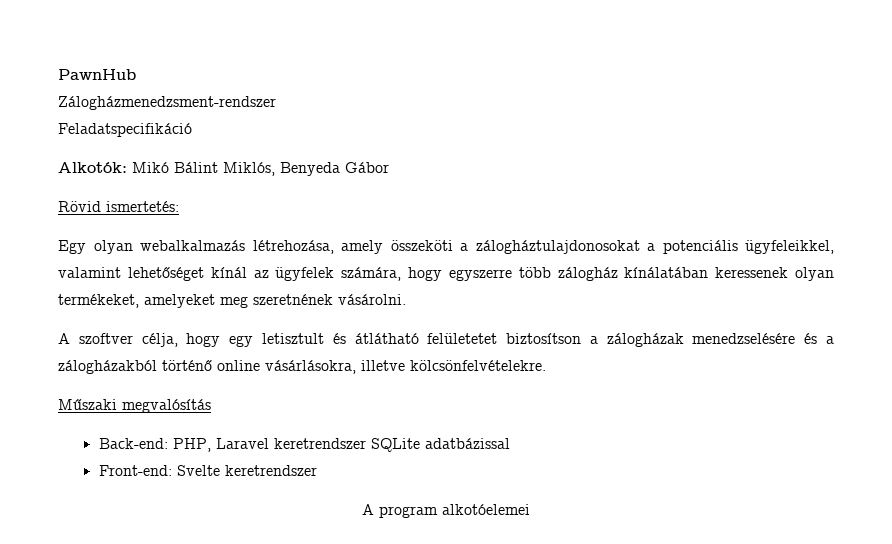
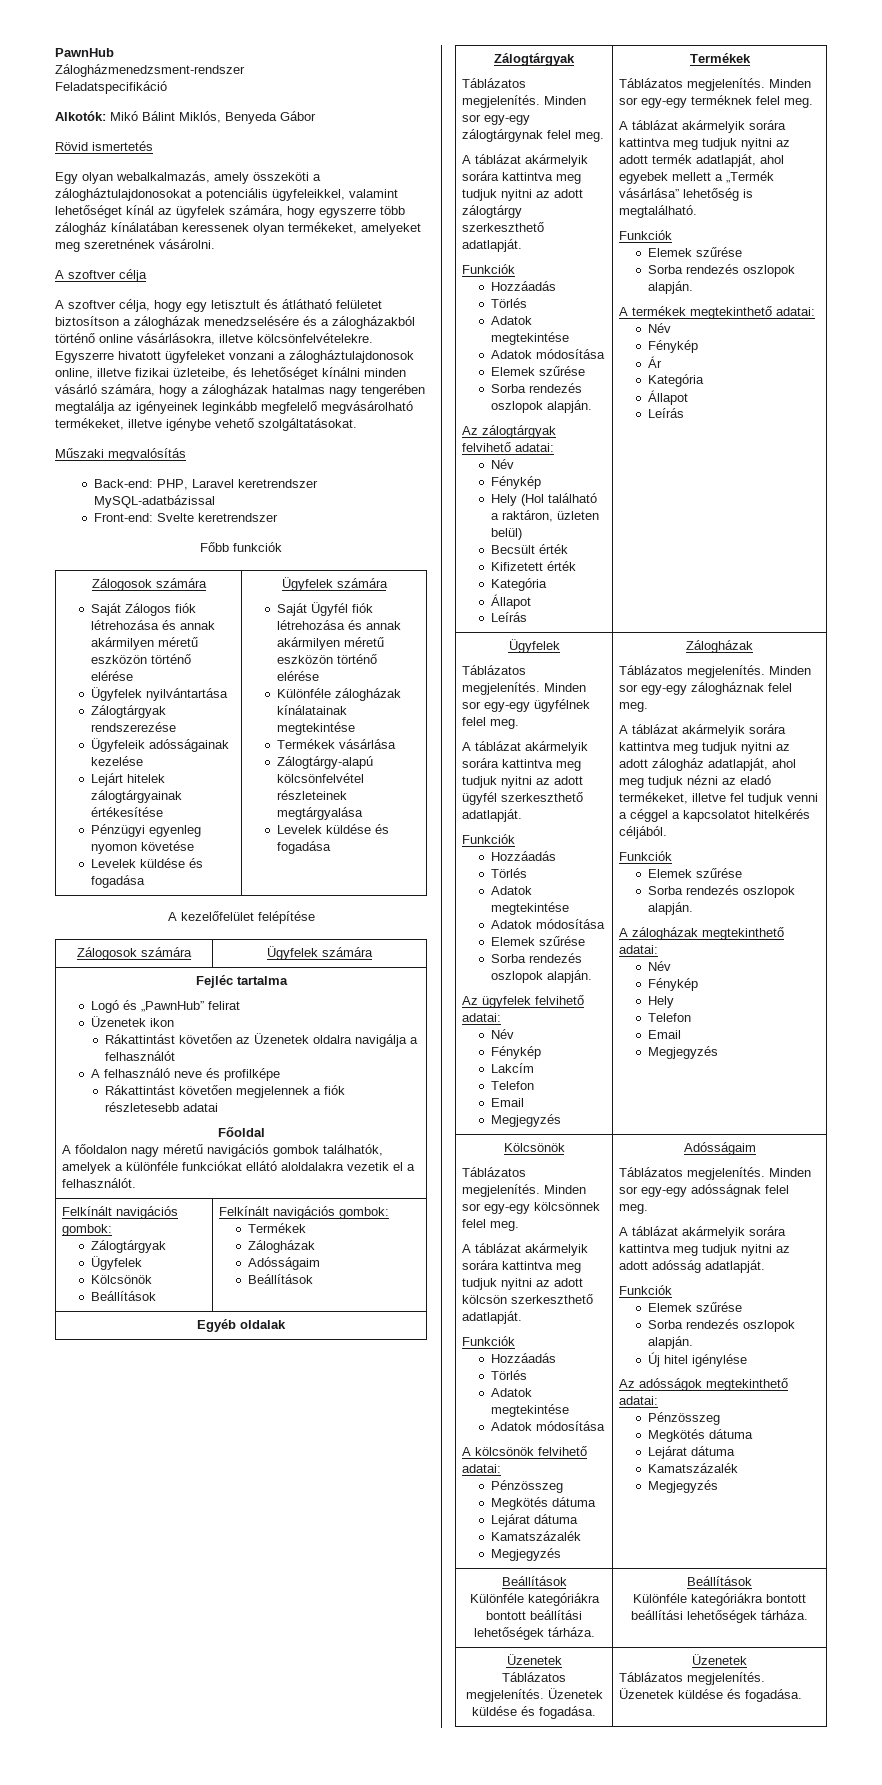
- Rövid ismertetés:
+ Rövid ismertetés
- Egy olyan webalkalmazás létrehozása, amely összeköti a zálogháztulajdonosokat a potenciális ügyfeleikkel, valamint lehetőséget kínál az ügyfelek számára, hogy egyszerre több zálogház kínálatában keressenek olyan termékeket, amelyeket meg szeretnének vásárolni.
+ Egy olyan webalkalmazás, amely összeköti a zálogháztulajdonosokat a potenciális ügyfeleikkel, valamint lehetőséget kínál az ügyfelek számára, hogy egyszerre több zálogház kínálatában keressenek olyan termékeket, amelyeket meg szeretnének vásárolni.
+ A szoftver célja
- A szoftver célja, hogy egy letisztult és átlátható felületetet biztosítson a zálogházak menedzselésére és a zálogházakból történő online vásárlásokra, illetve kölcsönfelvételekre.
+ A szoftver célja, hogy egy letisztult és átlátható felületet biztosítson a zálogházak menedzselésére és a zálogházakból történő online vásárlásokra, illetve kölcsönfelvételekre. Egyszerre hivatott ügyfeleket vonzani a zálogháztulajdonosok online, illetve fizikai üzleteibe, és lehetőséget kínálni minden vásárló számára, hogy a zálogházak hatalmas nagy tengerében megtalálja az igényeinek leginkább megfelelő megvásárolható termékeket, illetve igénybe vehető szolgáltatásokat.
- Back-end: PHP, Laravel keretrendszer SQLite adatbázissal
+ Back-end: PHP, Laravel keretrendszer MySQL-adatbázissal
- A program alkotóelemei
+ Főbb funkciók
+ Zálogosok számára
+ Saját Zálogos fiók létrehozása és annak akármilyen méretű eszközön történő elérése
+ Ügyfelek nyilvántartása
+ Zálogtárgyak rendszerezése
+ Ügyfeleik adósságainak kezelése
+ Lejárt hitelek zálogtárgyainak értékesítése
+ Pénzügyi egyenleg nyomon követése
+ Levelek küldése és fogadása | Ügyfelek számára
+ Saját Ügyfél fiók létrehozása és annak akármilyen méretű eszközön történő elérése
+ Különféle zálogházak kínálatainak megtekintése
+ Termékek vásárlása
+ Zálogtárgy-alapú kölcsönfelvétel részleteinek megtárgyalása
+ Levelek küldése és fogadása
+ A kezelőfelület felépítése
+ Zálogosok számára | Ügyfelek számára
+ Fejléc tartalma
+ Logó és „PawnHub” felirat
+ Üzenetek ikon
+ Rákattintást követően az Üzenetek oldalra navigálja a felhasználót
+ A felhasználó neve és profilképe
+ Rákattintást követően megjelennek a fiók részletesebb adatai
+ Főoldal
+ A főoldalon nagy méretű navigációs gombok találhatók, amelyek a különféle funkciókat ellátó aloldalakra vezetik el a felhasználót.
+ Felkínált navigációs gombok:
+ Zálogtárgyak
+ Ügyfelek
+ Kölcsönök
+ Beállítások | Felkínált navigációs gombok:
+ Termékek
+ Zálogházak
+ Adósságaim
+ Beállítások
+ Egyéb oldalak
+ Zálogtárgyak
+ Táblázatos megjelenítés. Minden sor egy-egy zálogtárgynak felel meg.
+ A táblázat akármelyik sorára kattintva meg tudjuk nyitni az adott zálogtárgy szerkeszthető adatlapját.
+ Funkciók
+ Hozzáadás
+ Törlés
+ Adatok megtekintése
+ Adatok módosítása
+ Elemek szűrése
+ Sorba rendezés oszlopok alapján.
+ Az zálogtárgyak felvihető adatai:
+ Név
+ Fénykép
+ Hely (Hol található a raktáron, üzleten belül)
+ Becsült érték
+ Kifizetett érték
+ Kategória
+ Állapot
+ Leírás | Termékek
+ Táblázatos megjelenítés. Minden sor egy-egy terméknek felel meg.
+ A táblázat akármelyik sorára kattintva meg tudjuk nyitni az adott termék adatlapját, ahol egyebek mellett a „Termék vásárlása” lehetőség is megtalálható.
+ Funkciók
+ Elemek szűrése
+ Sorba rendezés oszlopok alapján.
+ A termékek megtekinthető adatai:
+ Név
+ Fénykép
+ Ár
+ Kategória
+ Állapot
+ Leírás
+ Ügyfelek
+ Táblázatos megjelenítés. Minden sor egy-egy ügyfélnek felel meg.
+ A táblázat akármelyik sorára kattintva meg tudjuk nyitni az adott ügyfél szerkeszthető adatlapját.
+ Funkciók
+ Hozzáadás
+ Törlés
+ Adatok megtekintése
+ Adatok módosítása
+ Elemek szűrése
+ Sorba rendezés oszlopok alapján.
+ Az ügyfelek felvihető adatai:
+ Név
+ Fénykép
+ Lakcím
+ Telefon
+ Email
+ Megjegyzés | Zálogházak
+ Táblázatos megjelenítés. Minden sor egy-egy zálogháznak felel meg.
+ A táblázat akármelyik sorára kattintva meg tudjuk nyitni az adott zálogház adatlapját, ahol meg tudjuk nézni az eladó termékeket, illetve fel tudjuk venni a céggel a kapcsolatot hitelkérés céljából.
+ Funkciók
+ Elemek szűrése
+ Sorba rendezés oszlopok alapján.
+ A zálogházak megtekinthető adatai:
+ Név
+ Fénykép
+ Hely
+ Telefon
+ Email
+ Megjegyzés
+ Kölcsönök
+ Táblázatos megjelenítés. Minden sor egy-egy kölcsönnek felel meg.
+ A táblázat akármelyik sorára kattintva meg tudjuk nyitni az adott kölcsön szerkeszthető adatlapját.
+ Funkciók
+ Hozzáadás
+ Törlés
+ Adatok megtekintése
+ Adatok módosítása
+ A kölcsönök felvihető adatai:
+ Pénzösszeg
+ Megkötés dátuma
+ Lejárat dátuma
+ Kamatszázalék
+ Megjegyzés | Adósságaim
+ Táblázatos megjelenítés. Minden sor egy-egy adósságnak felel meg.
+ A táblázat akármelyik sorára kattintva meg tudjuk nyitni az adott adósság adatlapját.
+ Funkciók
+ Elemek szűrése
+ Sorba rendezés oszlopok alapján.
+ Új hitel igénylése
+ Az adósságok megtekinthető adatai:
+ Pénzösszeg
+ Megkötés dátuma
+ Lejárat dátuma
+ Kamatszázalék
+ Megjegyzés
+ Beállítások
+ Különféle kategóriákra bontott beállítási lehetőségek tárháza. | Beállítások
+ Különféle kategóriákra bontott beállítási lehetőségek tárháza.
+ Üzenetek
+ Táblázatos megjelenítés. Üzenetek küldése és fogadása. | Üzenetek
+ Táblázatos megjelenítés. Üzenetek küldése és fogadása.

